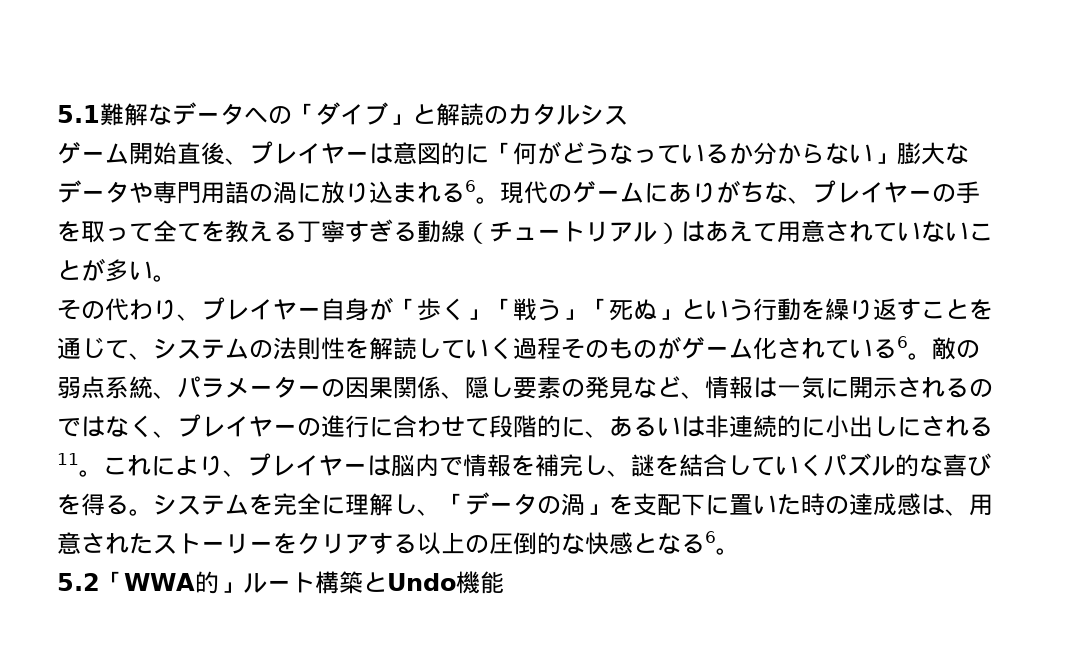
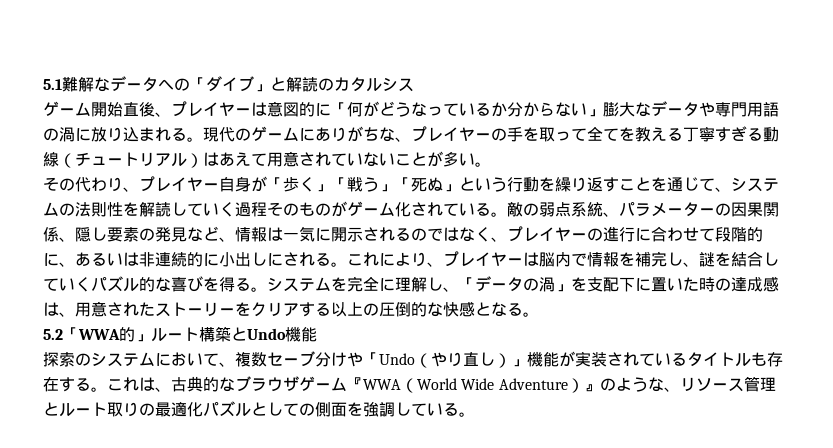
- ゲーム開始直後、プレイヤーは意図的に「何がどうなっているか分からない」膨大なデータや専門用語の渦に放り込まれる6。
+ ゲーム開始直後、プレイヤーは意図的に「何がどうなっているか分からない」膨大なデータや専門用語の渦に放り込まれる。
- その代わり、プレイヤー自身が「歩く」「戦う」「死ぬ」という行動を繰り返すことを通じて、システムの法則性を解読していく過程そのものがゲーム化されている6。
+ その代わり、プレイヤー自身が「歩く」「戦う」「死ぬ」という行動を繰り返すことを通じて、システムの法則性を解読していく過程そのものがゲーム化されている。
- 敵の弱点系統、パラメーターの因果関係、隠し要素の発見など、情報は一気に開示されるのではなく、プレイヤーの進行に合わせて段階的に、あるいは非連続的に小出しにされる11。
+ 敵の弱点系統、パラメーターの因果関係、隠し要素の発見など、情報は一気に開示されるのではなく、プレイヤーの進行に合わせて段階的に、あるいは非連続的に小出しにされる。
- システムを完全に理解し、「データの渦」を支配下に置いた時の達成感は、用意されたストーリーをクリアする以上の圧倒的な快感となる6。
+ システムを完全に理解し、「データの渦」を支配下に置いた時の達成感は、用意されたストーリーをクリアする以上の圧倒的な快感となる。
+ 探索のシステムにおいて、複数セーブ分けや「Undo（やり直し）」機能が実装されているタイトルも存在する。これは、古典的なブラウザゲーム『WWA（World Wide Adventure）』のような、リソース管理とルート取りの最適化パズルとしての側面を強調している。

